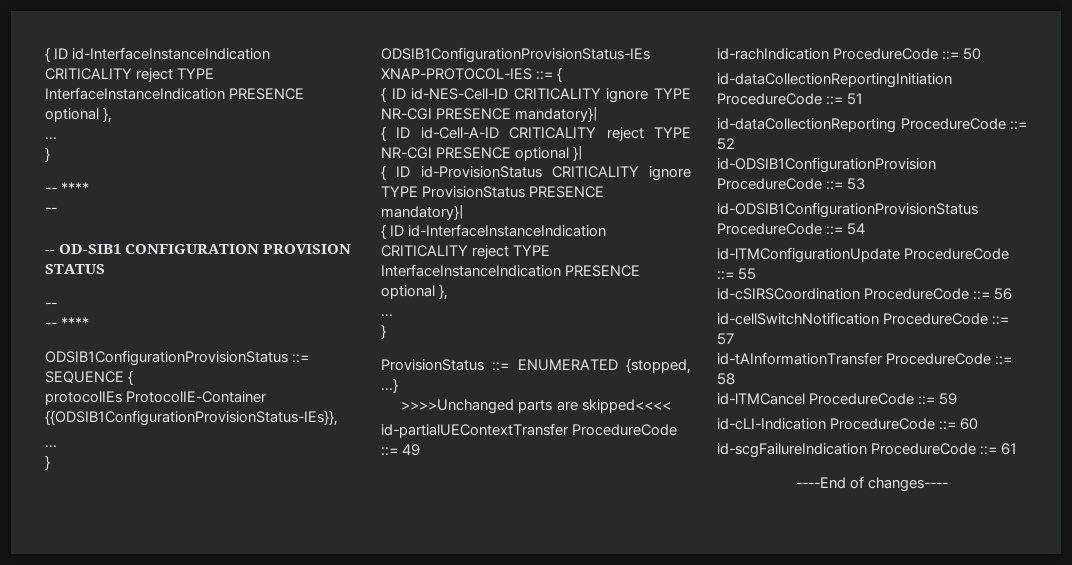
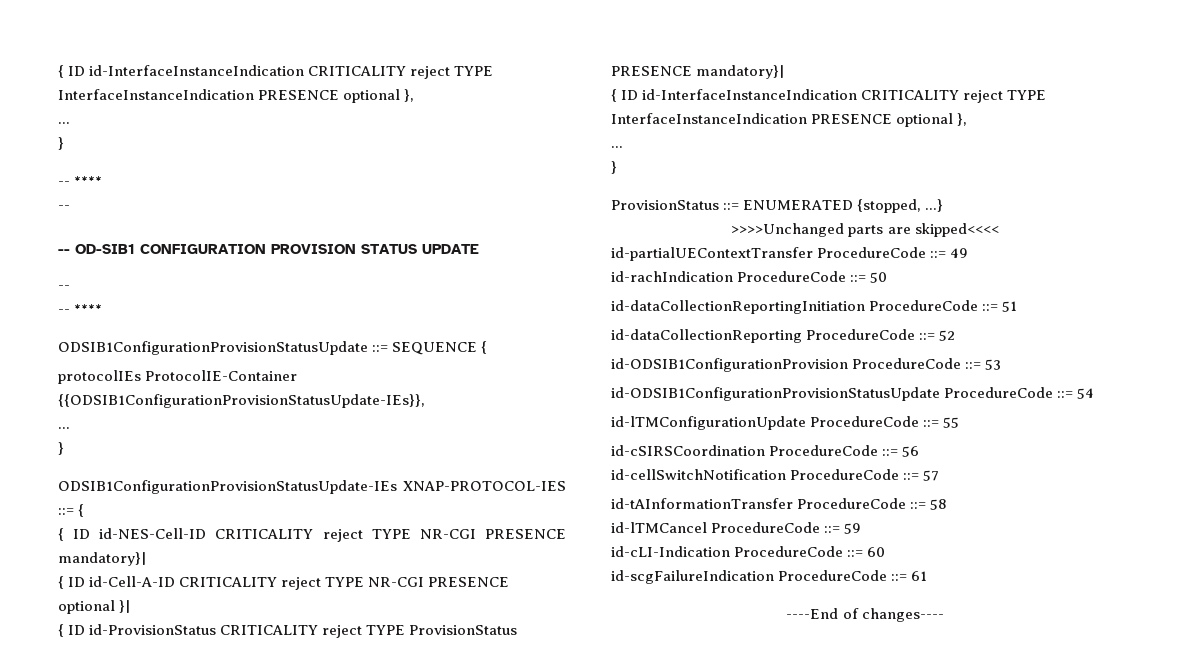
- -- OD-SIB1 CONFIGURATION PROVISION STATUS
+ -- OD-SIB1 CONFIGURATION PROVISION STATUS UPDATE
- ODSIB1ConfigurationProvisionStatus ::= SEQUENCE {
+ ODSIB1ConfigurationProvisionStatusUpdate ::= SEQUENCE {
- protocolIEs ProtocolIE-Container {{ODSIB1ConfigurationProvisionStatus-IEs}},
+ protocolIEs ProtocolIE-Container {{ODSIB1ConfigurationProvisionStatusUpdate-IEs}},
  ...
  }
- ODSIB1ConfigurationProvisionStatus-IEs XNAP-PROTOCOL-IES ::= {
+ ODSIB1ConfigurationProvisionStatusUpdate-IEs XNAP-PROTOCOL-IES ::= {
- { ID id-NES-Cell-ID CRITICALITY ignore TYPE NR-CGI PRESENCE mandatory}|
+ { ID id-NES-Cell-ID CRITICALITY reject TYPE NR-CGI PRESENCE mandatory}|
- { ID id-ProvisionStatus CRITICALITY ignore TYPE ProvisionStatus PRESENCE mandatory}|
+ { ID id-ProvisionStatus CRITICALITY reject TYPE ProvisionStatus PRESENCE mandatory}|
- id-ODSIB1ConfigurationProvisionStatus ProcedureCode ::= 54
+ id-ODSIB1ConfigurationProvisionStatusUpdate ProcedureCode ::= 54

